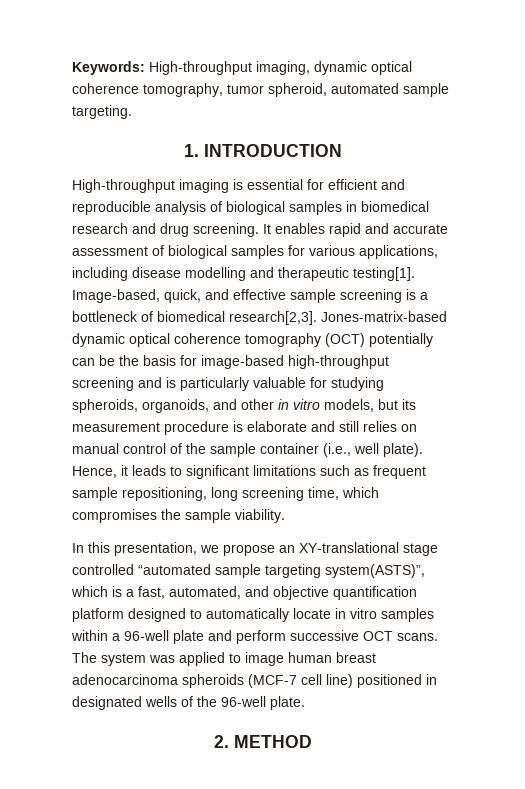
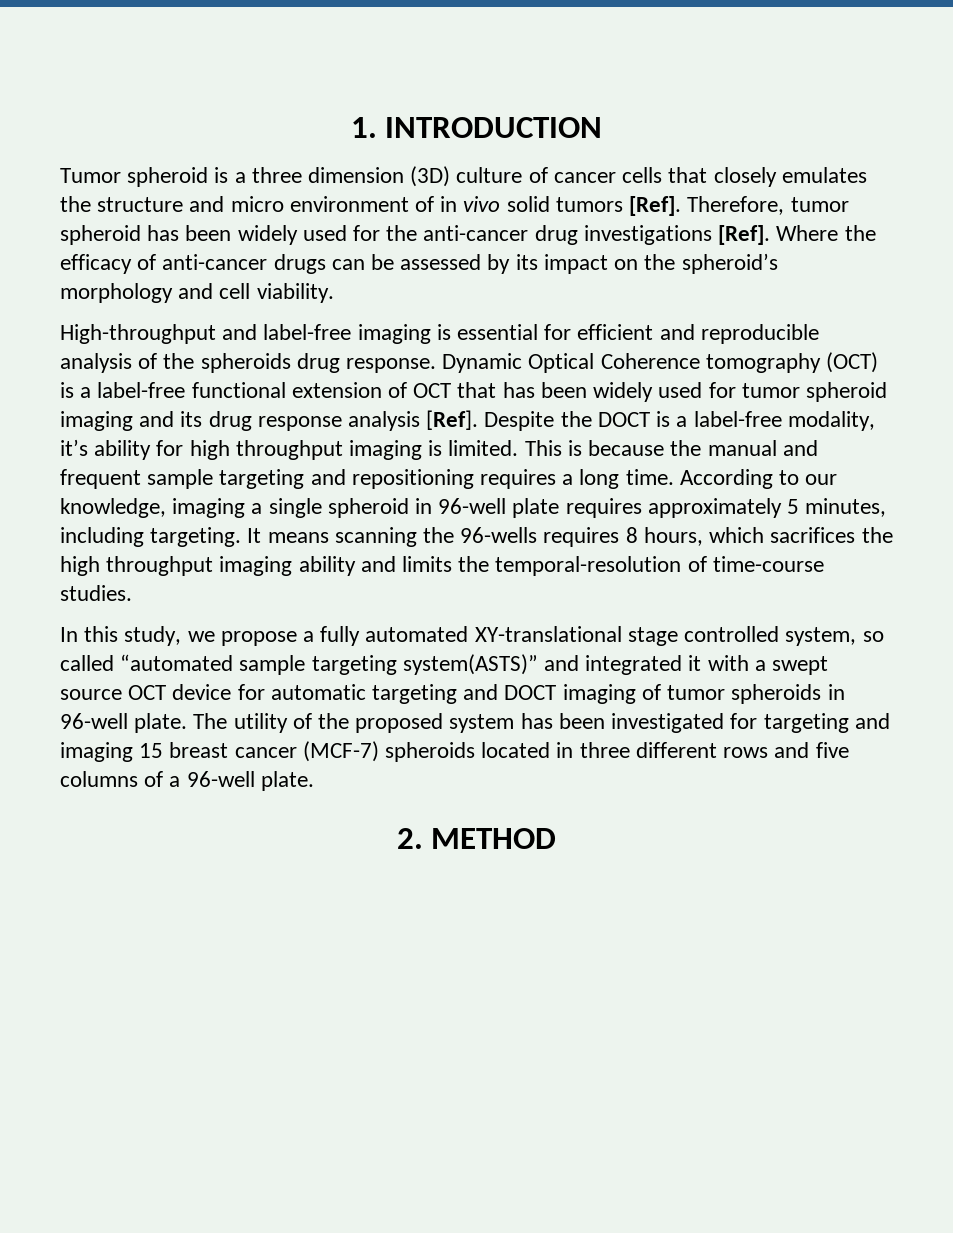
- Keywords: High-throughput imaging, dynamic optical coherence tomography, tumor spheroid, automated sample targeting.
  1. INTRODUCTION
- High-throughput imaging is essential for efficient and reproducible analysis of biological samples in biomedical research and drug screening. It enables rapid and accurate assessment of biological samples for various applications, including disease modelling and therapeutic testing[1]. Image-based, quick, and effective sample screening is a bottleneck of biomedical research[2,3]. Jones-matrix-based dynamic optical coherence tomography (OCT) potentially can be the basis for image-based high-throughput screening and is particularly valuable for studying spheroids, organoids, and other in vitro models, but its measurement procedure is elaborate and still relies on manual control of the sample container (i.e., well plate). Hence, it leads to significant limitations such as frequent sample repositioning, long screening time, which compromises the sample viability.
+ Tumor spheroid is a three dimension (3D) culture of cancer cells that closely emulates the structure and micro environment of in vivo solid tumors [Ref]. Therefore, tumor spheroid has been widely used for the anti-cancer drug investigations [Ref]. Where the efficacy of anti-cancer drugs can be assessed by its impact on the spheroid’s morphology and cell viability.
+ High-throughput and label-free imaging is essential for efficient and reproducible analysis of the spheroids drug response. Dynamic Optical Coherence tomography (OCT) is a label-free functional extension of OCT that has been widely used for tumor spheroid imaging and its drug response analysis [Ref]. Despite the DOCT is a label-free modality, it’s ability for high throughput imaging is limited. This is because the manual and frequent sample targeting and repositioning requires a long time. According to our knowledge, imaging a single spheroid in 96-well plate requires approximately 5 minutes, including targeting. It means scanning the 96-wells requires 8 hours, which sacrifices the high throughput imaging ability and limits the temporal-resolution of time-course studies.
- In this presentation, we propose an XY-translational stage controlled “automated sample targeting system(ASTS)”, which is a fast, automated, and objective quantification platform designed to automatically locate in vitro samples within a 96-well plate and perform successive OCT scans. The system was applied to image human breast adenocarcinoma spheroids (MCF-7 cell line) positioned in designated wells of the 96-well plate.
+ In this study, we propose a fully automated XY-translational stage controlled system, so called “automated sample targeting system(ASTS)” and integrated it with a swept source OCT device for automatic targeting and DOCT imaging of tumor spheroids in 96-well plate. The utility of the proposed system has been investigated for targeting and imaging 15 breast cancer (MCF-7) spheroids located in three different rows and five columns of a 96-well plate.

